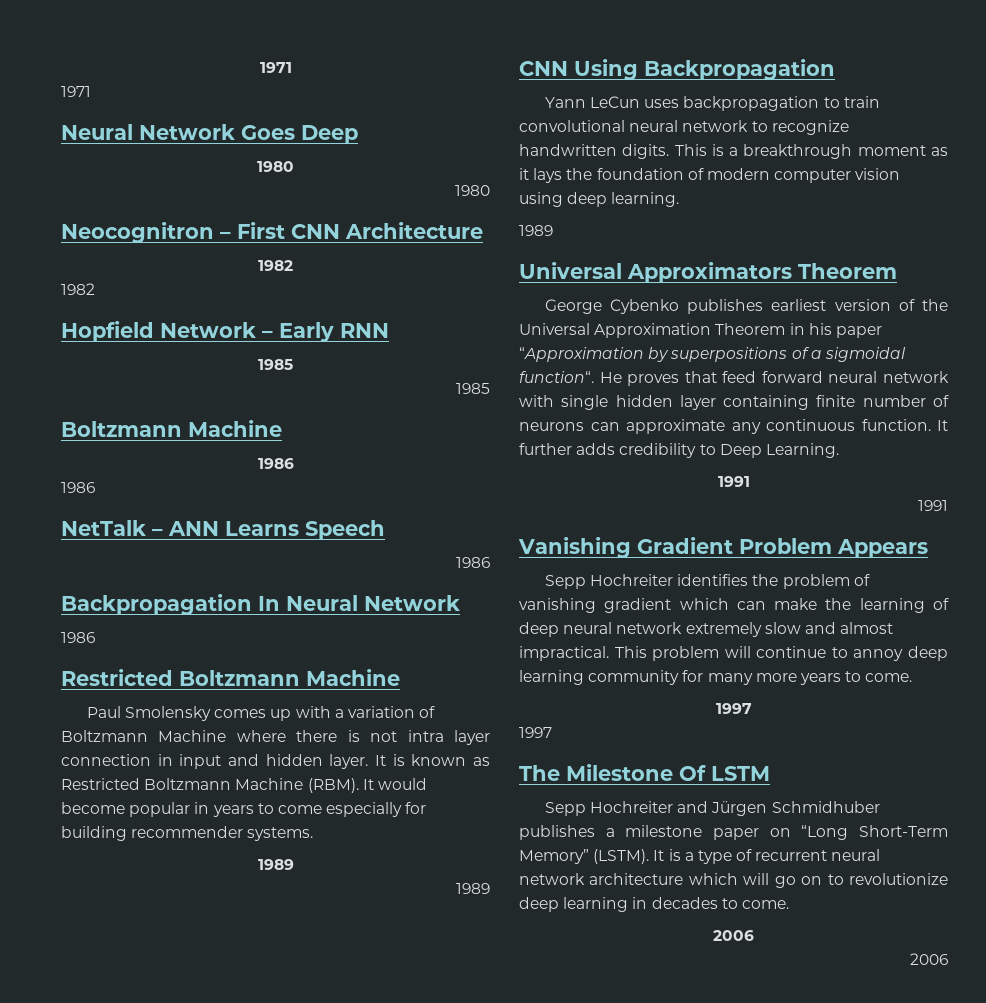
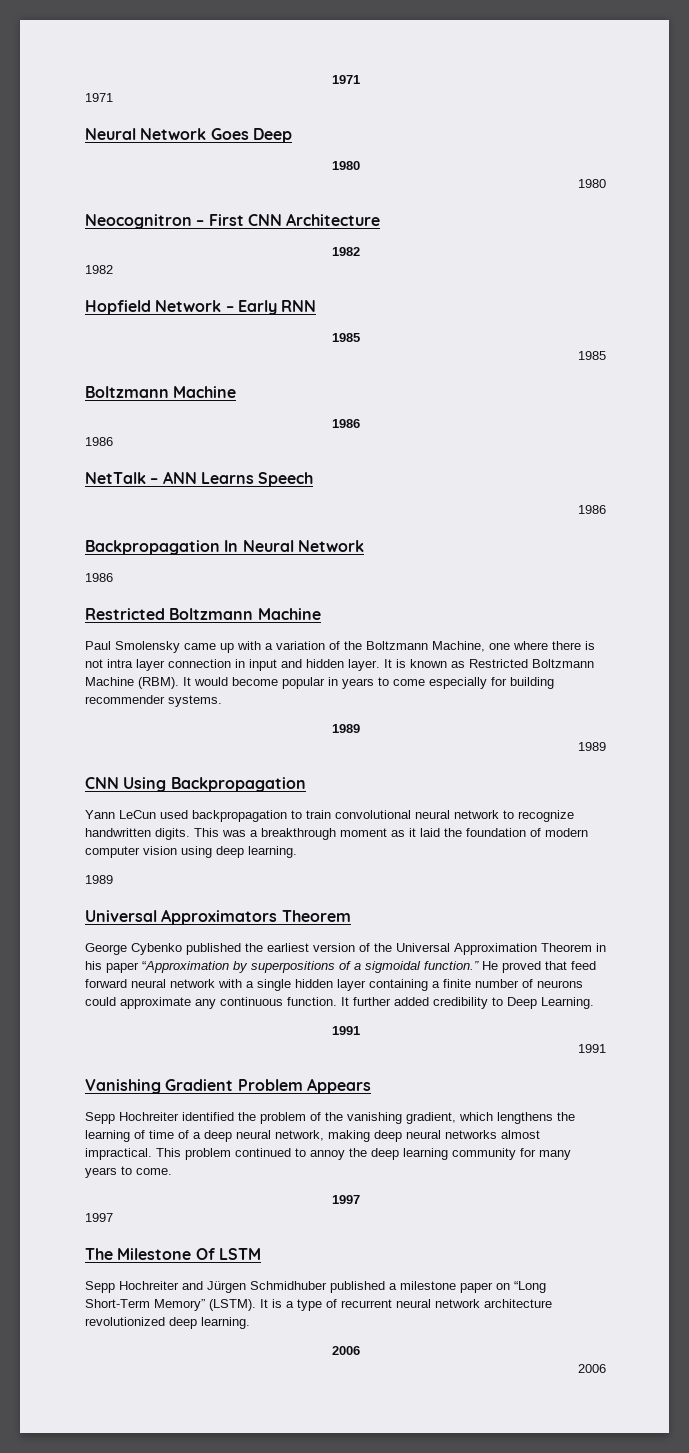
- Paul Smolensky comes up with a variation of Boltzmann Machine where there is not intra layer connection in input and hidden layer.
+ Paul Smolensky came up with a variation of the Boltzmann Machine, one where there is not intra layer connection in input and hidden layer.
- Yann LeCun uses backpropagation to train convolutional neural network to recognize handwritten digits.
+ Yann LeCun used backpropagation to train convolutional neural network to recognize handwritten digits.
- This is a breakthrough moment as it lays the foundation of modern computer vision using deep learning.
+ This was a breakthrough moment as it laid the foundation of modern computer vision using deep learning.
- George Cybenko publishes earliest version of the Universal Approximation Theorem in his paper “Approximation by superpositions of a sigmoidal function“. He proves that feed forward neural network with single hidden layer containing finite number of neurons can approximate any continuous function.
+ George Cybenko published the earliest version of the Universal Approximation Theorem in his paper “Approximation by superpositions of a sigmoidal function.” He proved that feed forward neural network with a single hidden layer containing a finite number of neurons could approximate any continuous function.
- It further adds credibility to Deep Learning.
+ It further added credibility to Deep Learning.
- Sepp Hochreiter identifies the problem of vanishing gradient which can make the learning of deep neural network extremely slow and almost impractical.
+ Sepp Hochreiter identified the problem of the vanishing gradient, which lengthens the learning of time of a deep neural network, making deep neural networks almost impractical.
- This problem will continue to annoy deep learning community for many more years to come.
+ This problem continued to annoy the deep learning community for many years to come.
- Sepp Hochreiter and Jürgen Schmidhuber publishes a milestone paper on “Long Short-Term Memory” (LSTM).
+ Sepp Hochreiter and Jürgen Schmidhuber published a milestone paper on “Long Short-Term Memory” (LSTM).
- It is a type of recurrent neural network architecture which will go on to revolutionize deep learning in decades to come.
+ It is a type of recurrent neural network architecture revolutionized deep learning.

